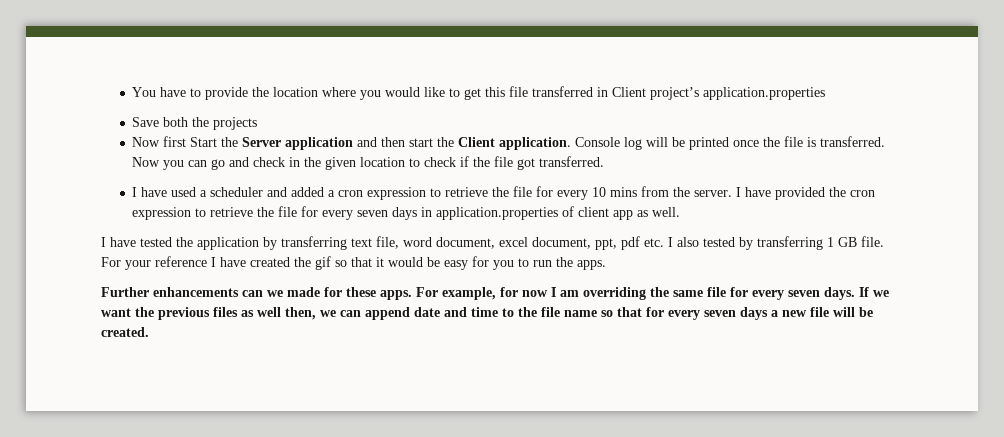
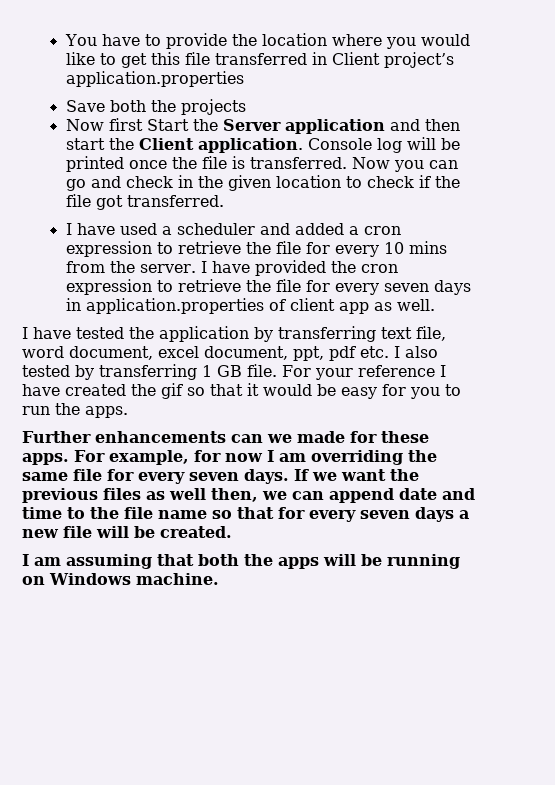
+ I am assuming that both the apps will be running on Windows machine.

